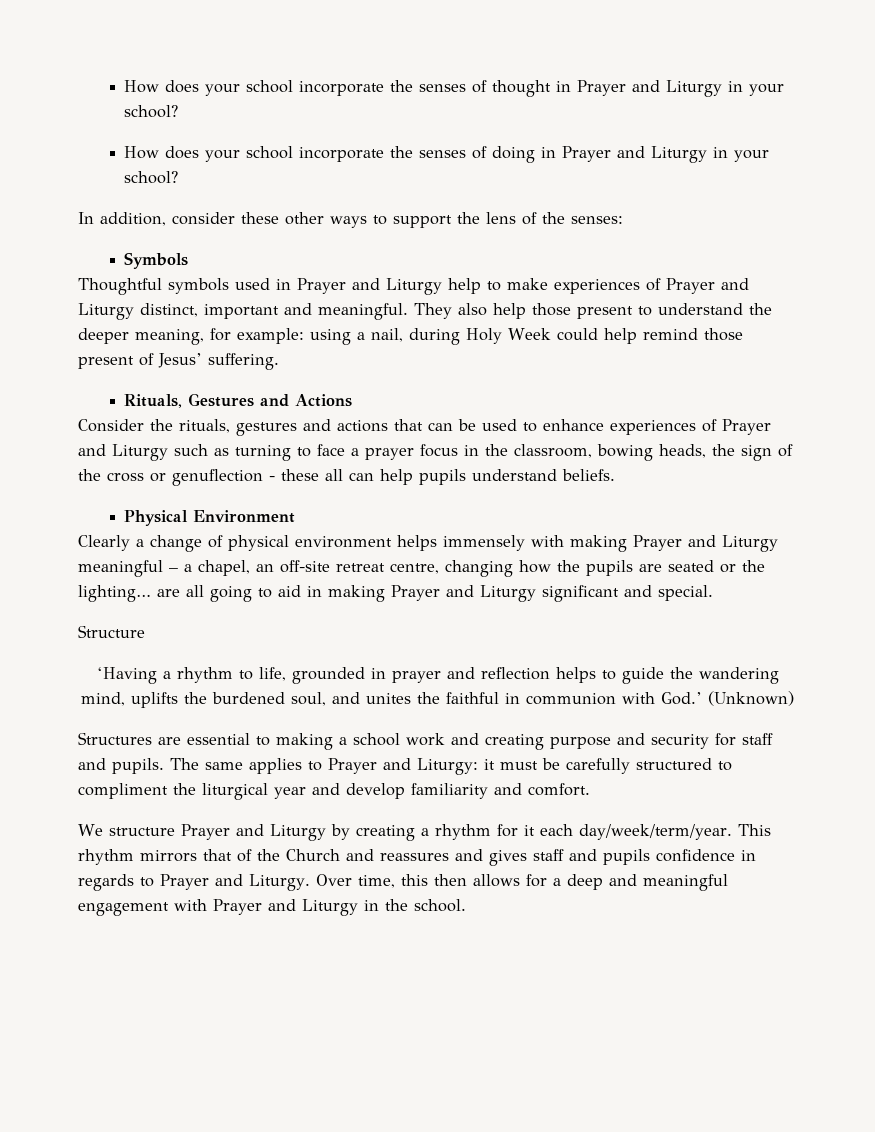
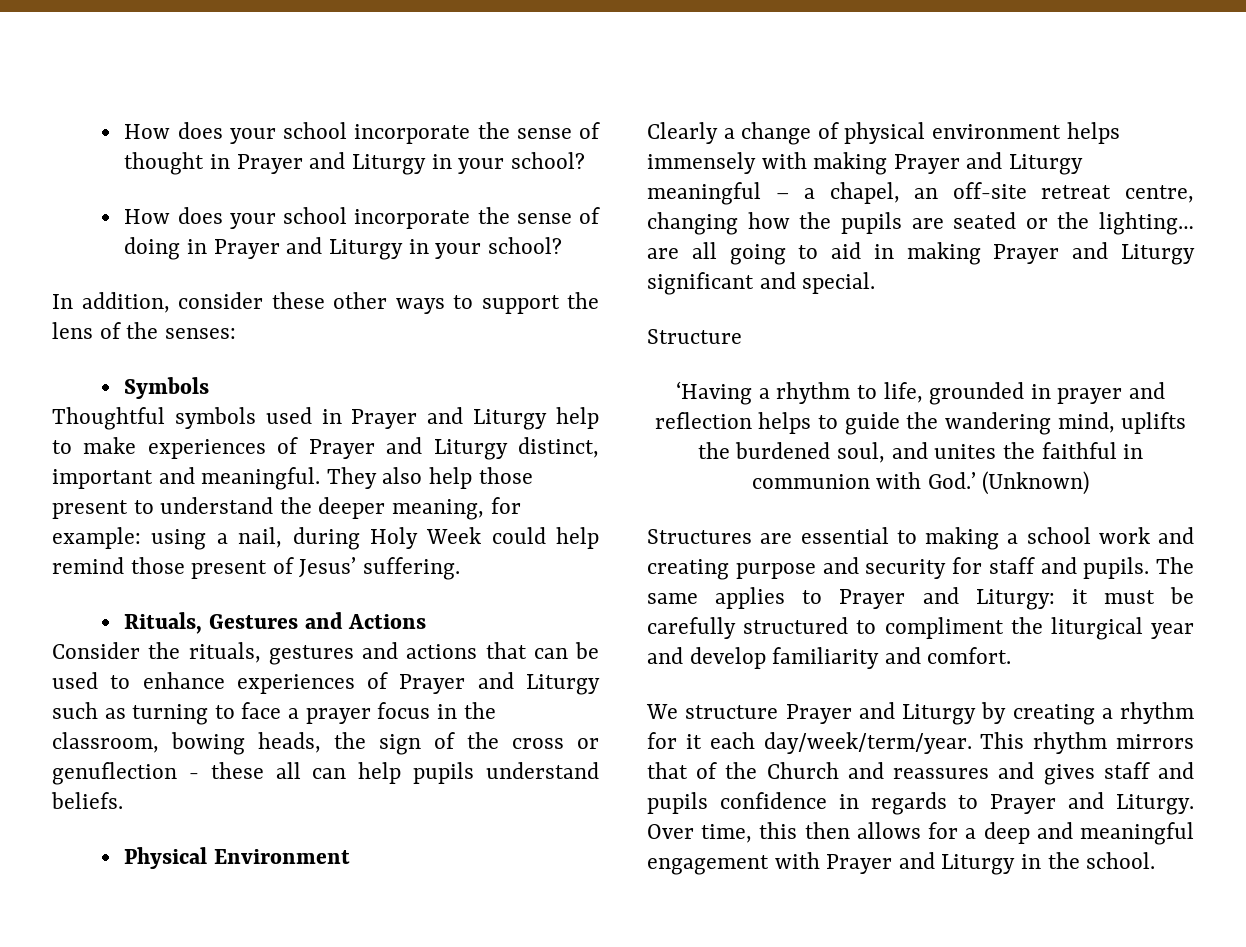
- How does your school incorporate the senses of thought in Prayer and Liturgy in your school?
+ How does your school incorporate the sense of thought in Prayer and Liturgy in your school?
- How does your school incorporate the senses of doing in Prayer and Liturgy in your school?
+ How does your school incorporate the sense of doing in Prayer and Liturgy in your school?

